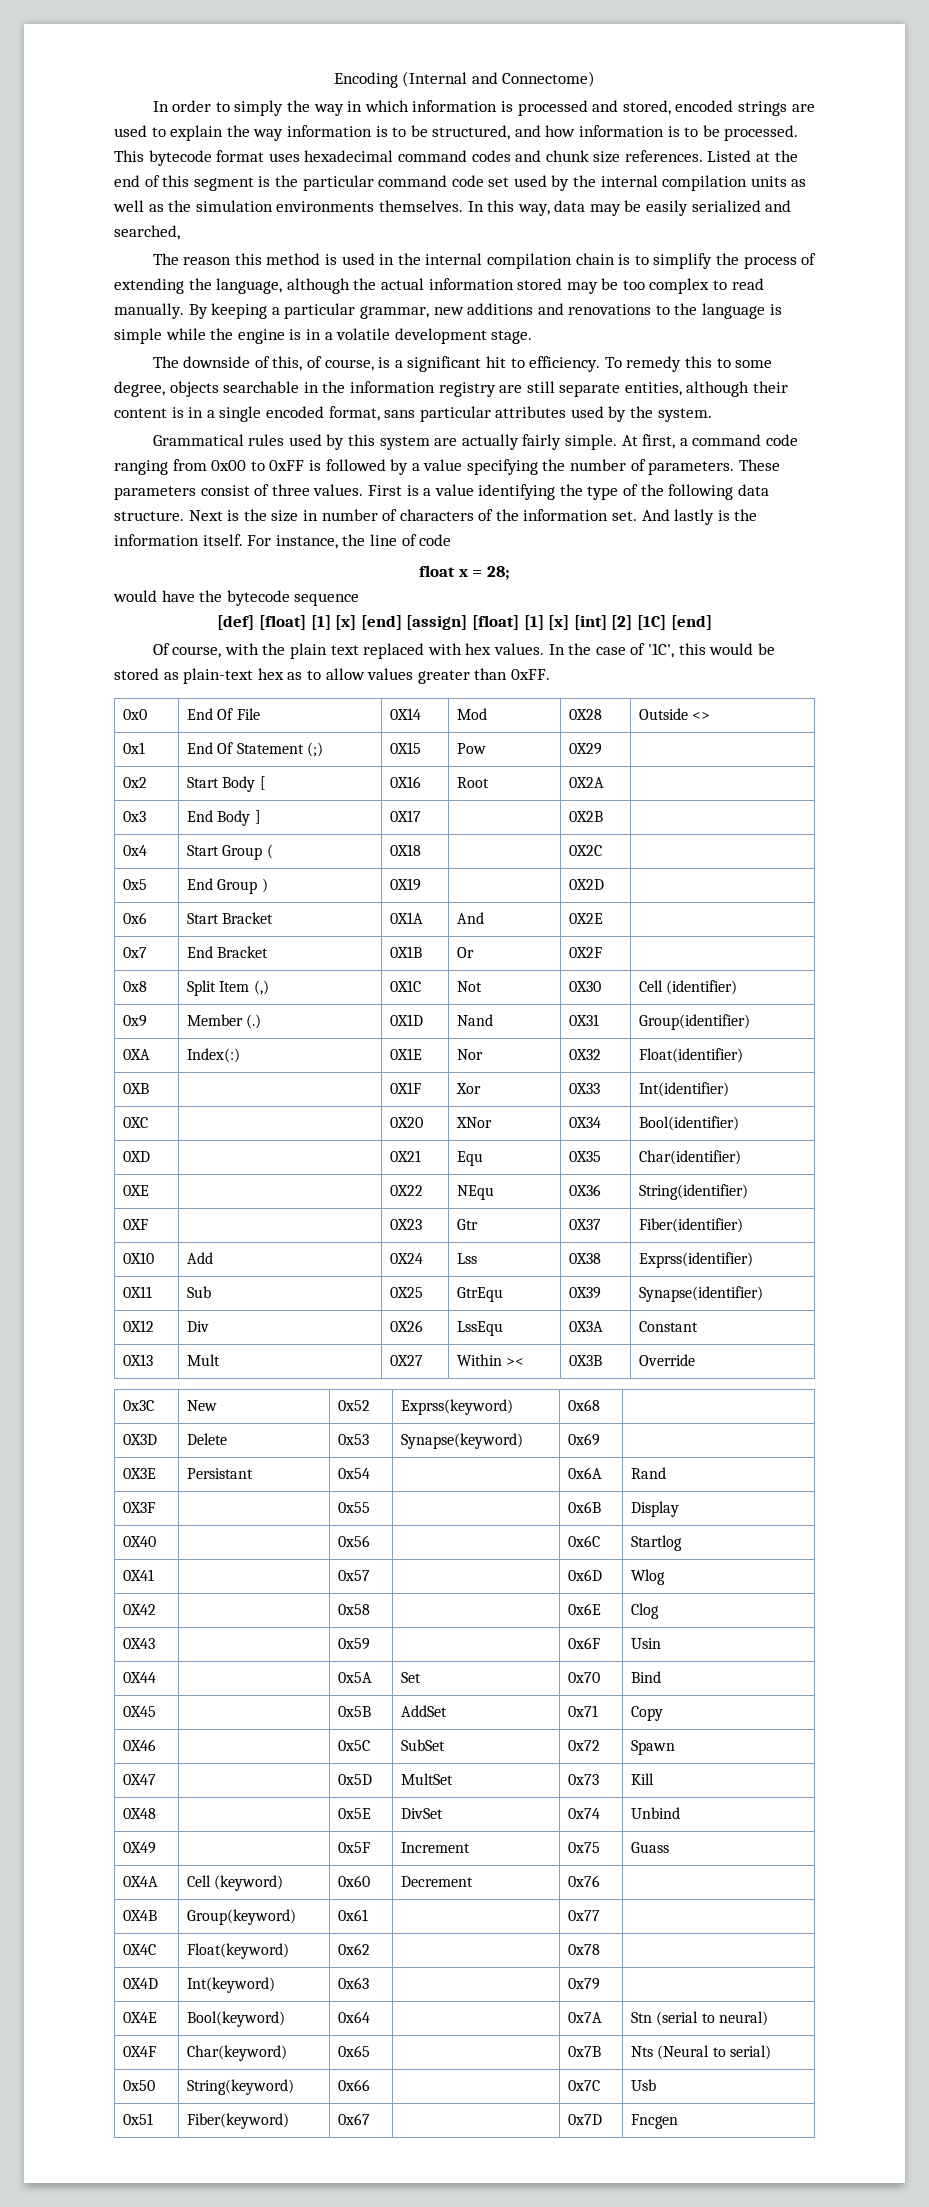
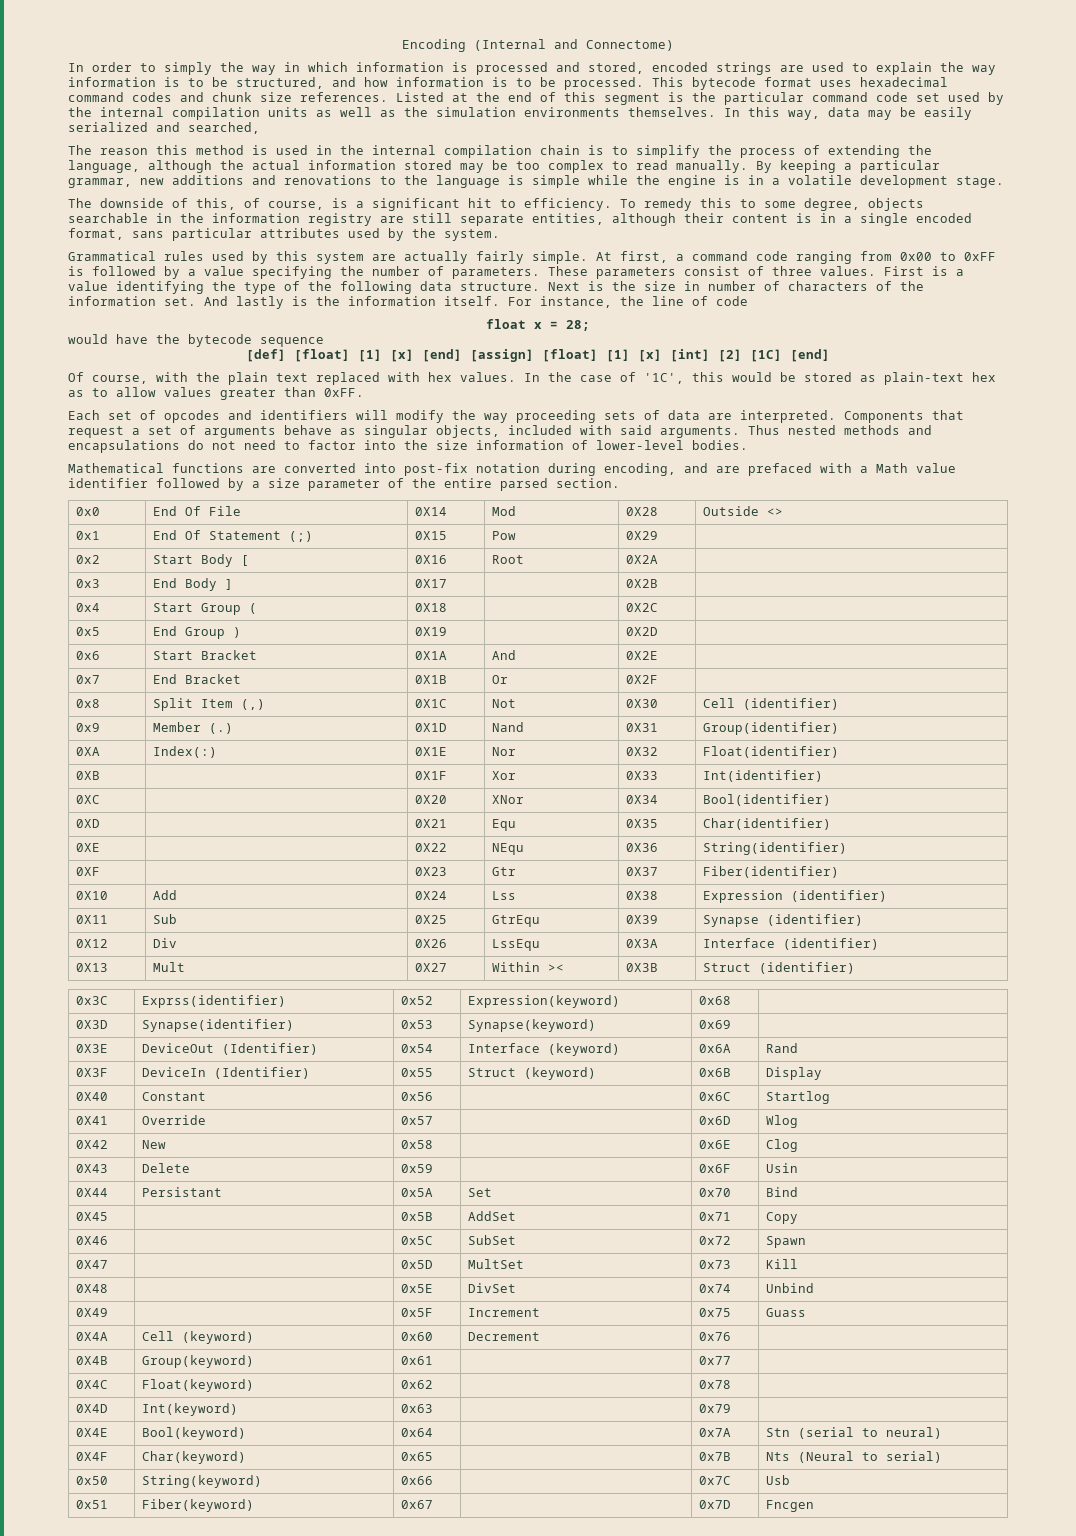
+ Each set of opcodes and identifiers will modify the way proceeding sets of data are interpreted. Components that request a set of arguments behave as singular objects, included with said arguments. Thus nested methods and encapsulations do not need to factor into the size information of lower-level bodies.
+ Mathematical functions are converted into post-fix notation during encoding, and are prefaced with a Math value identifier followed by a size parameter of the entire parsed section.
- 0X10 | Add | 0X24 | Lss | 0X38 | Exprss(identifier)
+ 0X10 | Add | 0X24 | Lss | 0X38 | Expression (identifier)
- 0X11 | Sub | 0X25 | GtrEqu | 0X39 | Synapse(identifier)
+ 0X11 | Sub | 0X25 | GtrEqu | 0X39 | Synapse (identifier)
- 0X12 | Div | 0X26 | LssEqu | 0X3A | Constant
+ 0X12 | Div | 0X26 | LssEqu | 0X3A | Interface (identifier)
- 0X13 | Mult | 0X27 | Within >< | 0X3B | Override
+ 0X13 | Mult | 0X27 | Within >< | 0X3B | Struct (identifier)
- 0x3C | New | 0x52 | Exprss(keyword) | 0x68 |
+ 0x3C | Exprss(identifier) | 0x52 | Expression(keyword) | 0x68 |
- 0X3D | Delete | 0x53 | Synapse(keyword) | 0x69 |
+ 0X3D | Synapse(identifier) | 0x53 | Synapse(keyword) | 0x69 |
- 0X3E | Persistant | 0x54 | | 0x6A | Rand
+ 0X3E | DeviceOut (Identifier) | 0x54 | Interface (keyword) | 0x6A | Rand
- 0X3F | | 0x55 | | 0x6B | Display
+ 0X3F | DeviceIn (Identifier) | 0x55 | Struct (keyword) | 0x6B | Display
- 0X40 | | 0x56 | | 0x6C | Startlog
+ 0X40 | Constant | 0x56 | | 0x6C | Startlog
- 0X41 | | 0x57 | | 0x6D | Wlog
+ 0X41 | Override | 0x57 | | 0x6D | Wlog
- 0X42 | | 0x58 | | 0x6E | Clog
+ 0X42 | New | 0x58 | | 0x6E | Clog
- 0X43 | | 0x59 | | 0x6F | Usin
+ 0X43 | Delete | 0x59 | | 0x6F | Usin
- 0X44 | | 0x5A | Set | 0x70 | Bind
+ 0X44 | Persistant | 0x5A | Set | 0x70 | Bind

